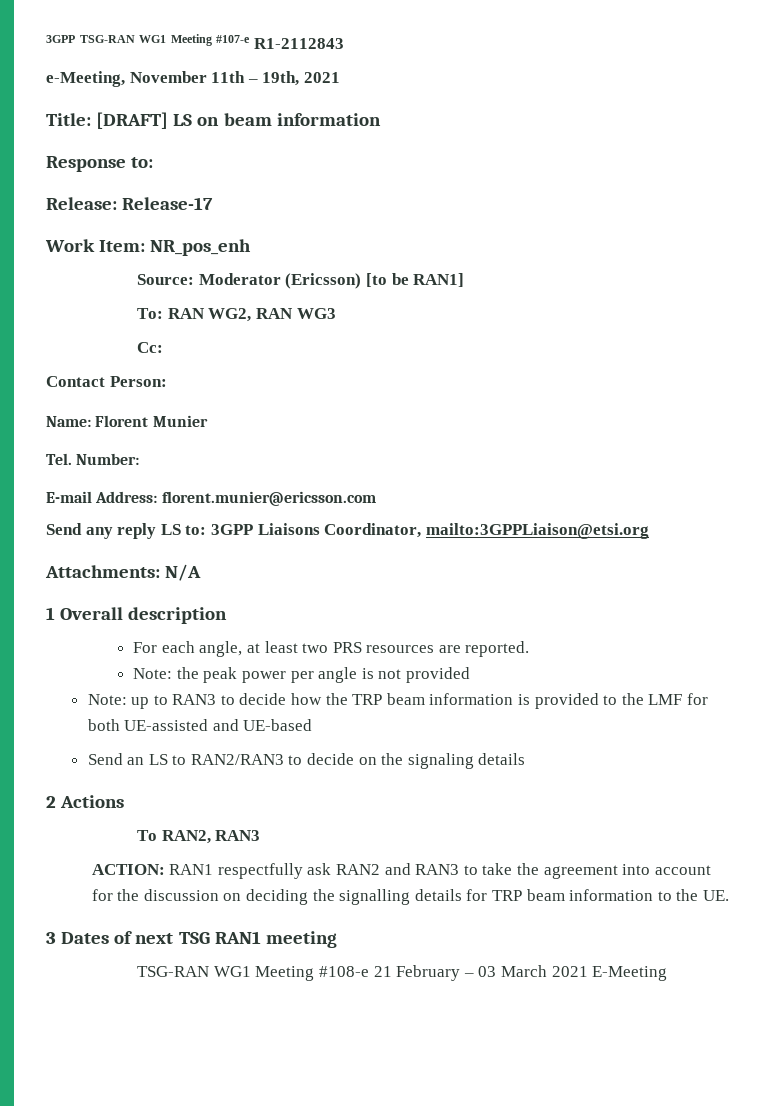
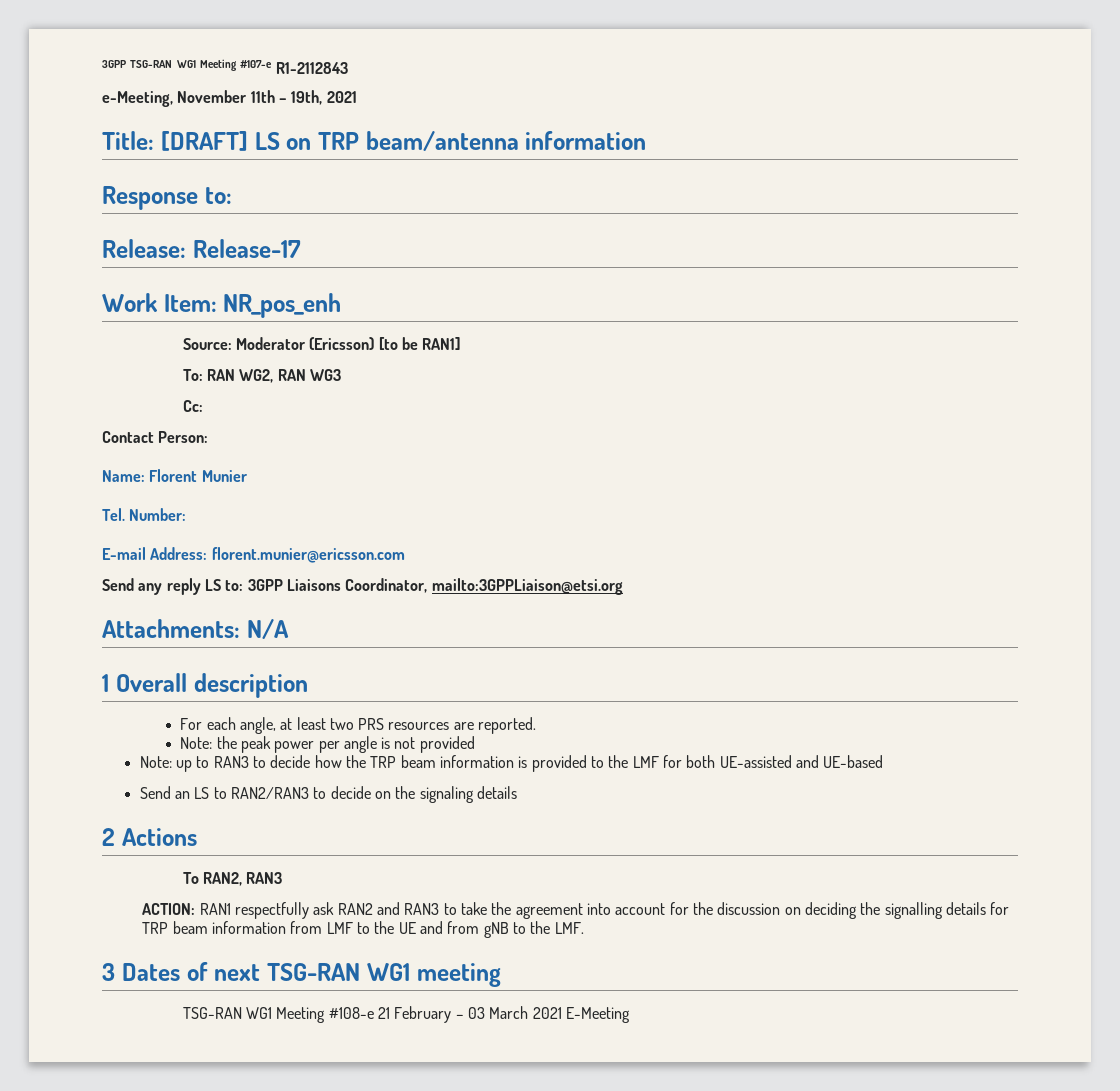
- Title: [DRAFT] LS on beam information
+ Title: [DRAFT] LS on TRP beam/antenna information
- ACTION: RAN1 respectfully ask RAN2 and RAN3 to take the agreement into account for the discussion on deciding the signalling details for TRP beam information to the UE.
+ ACTION: RAN1 respectfully ask RAN2 and RAN3 to take the agreement into account for the discussion on deciding the signalling details for TRP beam information from LMF to the UE and from gNB to the LMF.
- 3 Dates of next TSG RAN1 meeting
+ 3 Dates of next TSG-RAN WG1 meeting

